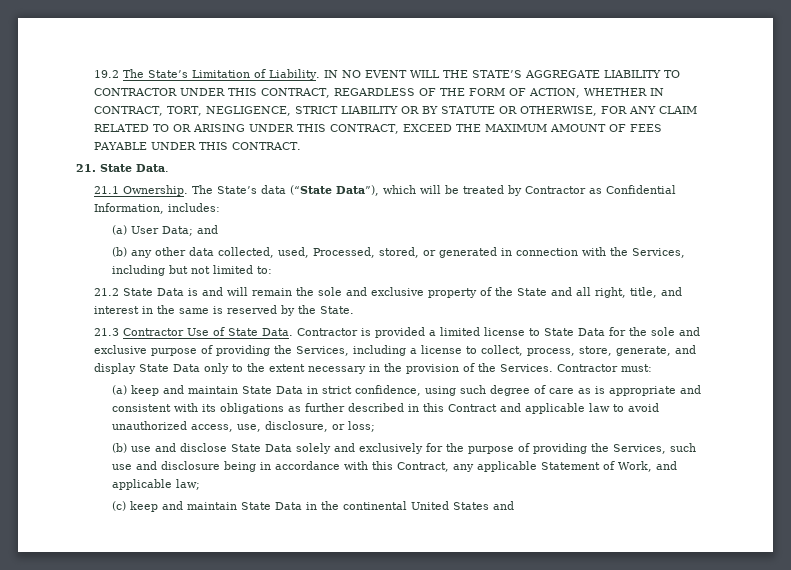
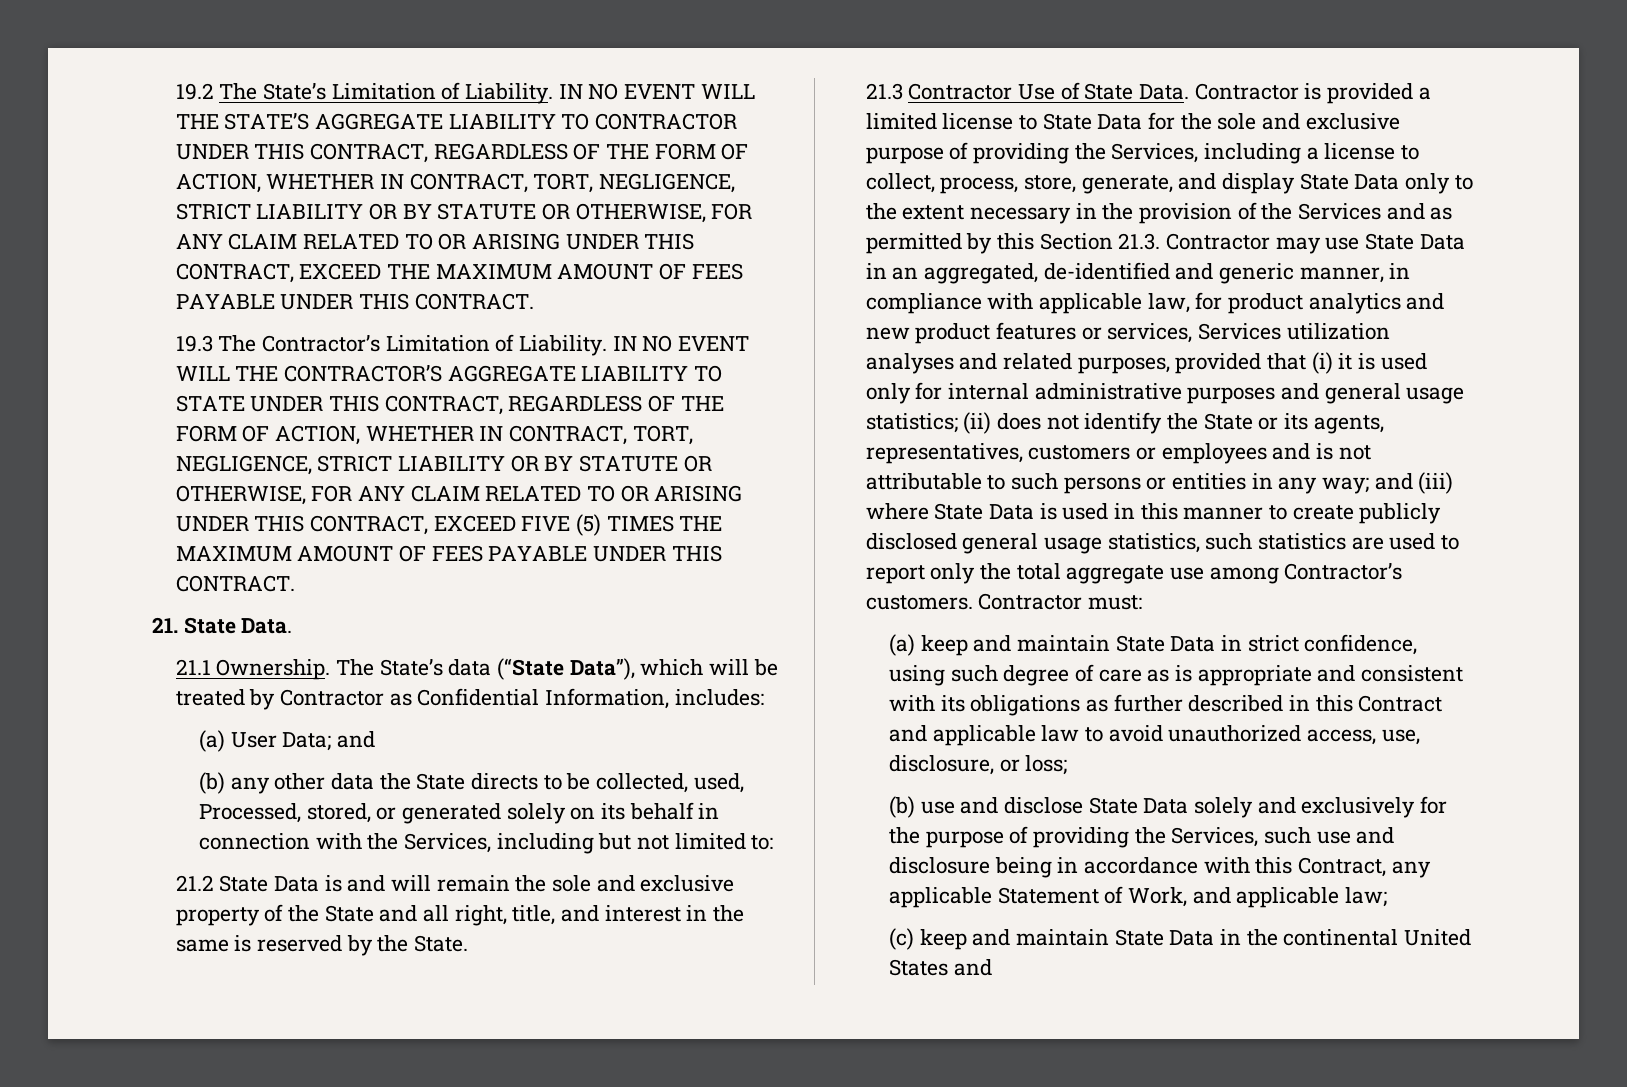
+ 19.3 The Contractor’s Limitation of Liability. IN NO EVENT WILL THE CONTRACTOR’S AGGREGATE LIABILITY TO STATE UNDER THIS CONTRACT, REGARDLESS OF THE FORM OF ACTION, WHETHER IN CONTRACT, TORT, NEGLIGENCE, STRICT LIABILITY OR BY STATUTE OR OTHERWISE, FOR ANY CLAIM RELATED TO OR ARISING UNDER THIS CONTRACT, EXCEED FIVE (5) TIMES THE MAXIMUM AMOUNT OF FEES PAYABLE UNDER THIS CONTRACT.
- (b) any other data collected, used, Processed, stored, or generated in connection with the Services, including but not limited to:
+ (b) any other data the State directs to be collected, used, Processed, stored, or generated solely on its behalf in connection with the Services, including but not limited to:
- Contractor is provided a limited license to State Data for the sole and exclusive purpose of providing the Services, including a license to collect, process, store, generate, and display State Data only to the extent necessary in the provision of the Services.
+ Contractor is provided a limited license to State Data for the sole and exclusive purpose of providing the Services, including a license to collect, process, store, generate, and display State Data only to the extent necessary in the provision of the Services and as permitted by this Section 21.3. Contractor may use State Data in an aggregated, de-identified and generic manner, in compliance with applicable law, for product analytics and new product features or services, Services utilization analyses and related purposes, provided that (i) it is used only for internal administrative purposes and general usage statistics; (ii) does not identify the State or its agents, representatives, customers or employees and is not attributable to such persons or entities in any way; and (iii) where State Data is used in this manner to create publicly disclosed general usage statistics, such statistics are used to report only the total aggregate use among Contractor’s customers.

